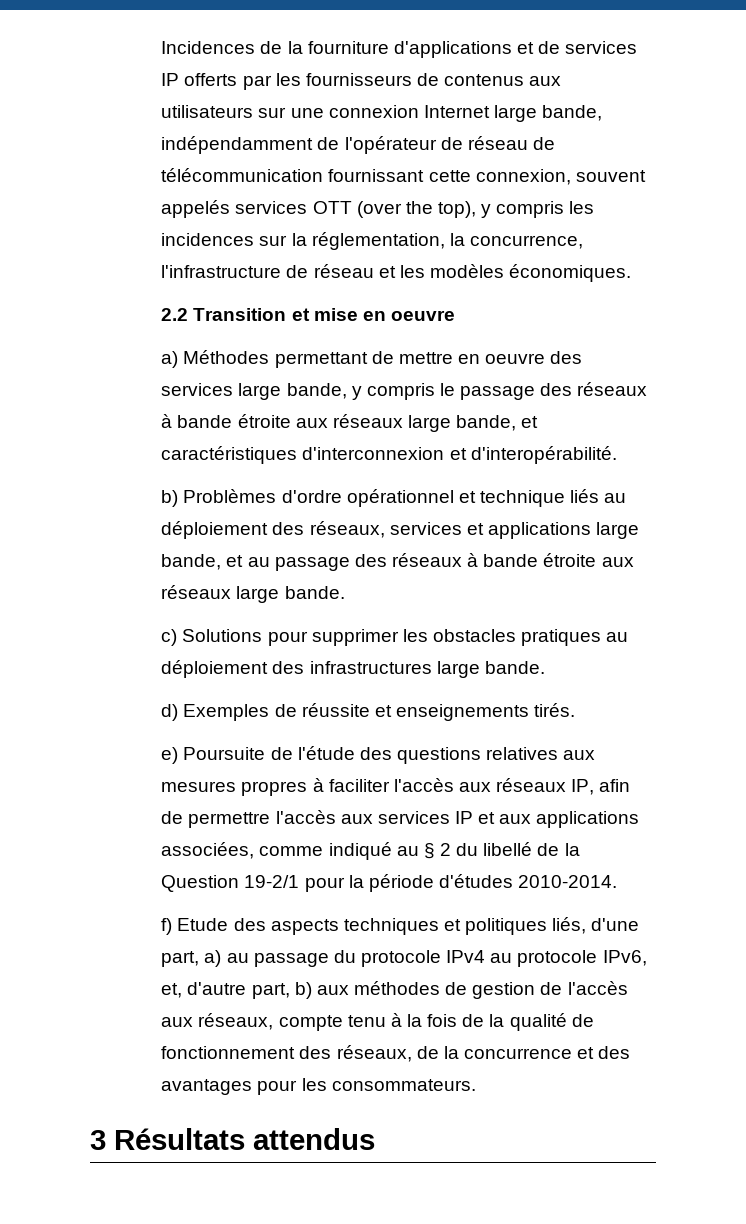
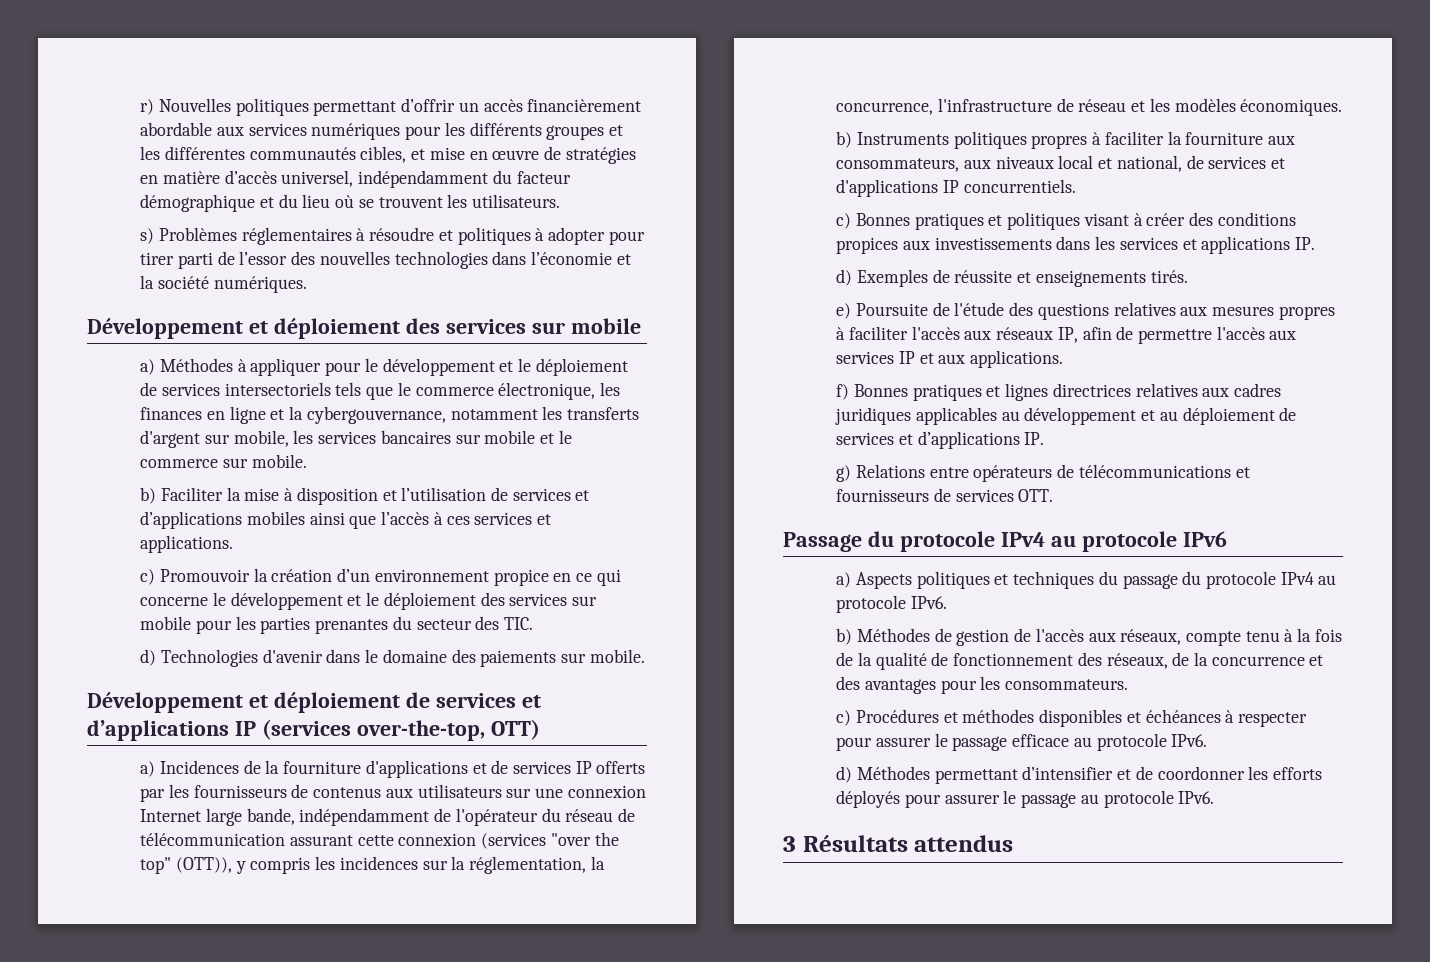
- Incidences de la fourniture d'applications et de services IP offerts par les fournisseurs de contenus aux utilisateurs sur une connexion Internet large bande, indépendamment de l'opérateur de réseau de télécommunication fournissant cette connexion, souvent appelés services OTT (over the top), y compris les incidences sur la réglementation, la concurrence, l'infrastructure de réseau et les modèles économiques.
+ r) Nouvelles politiques permettant d’offrir un accès financièrement abordable aux services numériques pour les différents groupes et les différentes communautés cibles, et mise en œuvre de stratégies en matière d’accès universel, indépendamment du facteur démographique et du lieu où se trouvent les utilisateurs.
+ s) Problèmes réglementaires à résoudre et politiques à adopter pour tirer parti de l’essor des nouvelles technologies dans l’économie et la société numériques.
+ Développement et déploiement des services sur mobile
+ a) Méthodes à appliquer pour le développement et le déploiement de services intersectoriels tels que le commerce électronique, les finances en ligne et la cybergouvernance, notamment les transferts d'argent sur mobile, les services bancaires sur mobile et le commerce sur mobile.
+ b) Faciliter la mise à disposition et l’utilisation de services et d’applications mobiles ainsi que l’accès à ces services et applications.
+ c) Promouvoir la création d’un environnement propice en ce qui concerne le développement et le déploiement des services sur mobile pour les parties prenantes du secteur des TIC.
+ d) Technologies d'avenir dans le domaine des paiements sur mobile.
+ Développement et déploiement de services et d’applications IP (services over-the-top, OTT)
+ a) Incidences de la fourniture d'applications et de services IP offerts par les fournisseurs de contenus aux utilisateurs sur une connexion Internet large bande, indépendamment de l'opérateur du réseau de télécommunication assurant cette connexion (services "over the top" (OTT)), y compris les incidences sur la réglementation, la concurrence, l'infrastructure de réseau et les modèles économiques.
- 2.2 Transition et mise en oeuvre
- a) Méthodes permettant de mettre en oeuvre des services large bande, y compris le passage des réseaux à bande étroite aux réseaux large bande, et caractéristiques d'interconnexion et d'interopérabilité.
- b) Problèmes d'ordre opérationnel et technique liés au déploiement des réseaux, services et applications large bande, et au passage des réseaux à bande étroite aux réseaux large bande.
- c) Solutions pour supprimer les obstacles pratiques au déploiement des infrastructures large bande.
+ b) Instruments politiques propres à faciliter la fourniture aux consommateurs, aux niveaux local et national, de services et d'applications IP concurrentiels.
+ c) Bonnes pratiques et politiques visant à créer des conditions propices aux investissements dans les services et applications IP.
- e) Poursuite de l'étude des questions relatives aux mesures propres à faciliter l'accès aux réseaux IP, afin de permettre l'accès aux services IP et aux applications associées, comme indiqué au § 2 du libellé de la Question 19-2/1 pour la période d'études 2010-2014.
- f) Etude des aspects techniques et politiques liés, d'une part, a) au passage du protocole IPv4 au protocole IPv6, et, d'autre part, b) aux méthodes de gestion de l'accès aux réseaux, compte tenu à la fois de la qualité de fonctionnement des réseaux, de la concurrence et des avantages pour les consommateurs.
+ e) Poursuite de l'étude des questions relatives aux mesures propres à faciliter l'accès aux réseaux IP, afin de permettre l'accès aux services IP et aux applications.
+ f) Bonnes pratiques et lignes directrices relatives aux cadres juridiques applicables au développement et au déploiement de services et d’applications IP.
+ g) Relations entre opérateurs de télécommunications et fournisseurs de services OTT.
+ Passage du protocole IPv4 au protocole IPv6
+ a) Aspects politiques et techniques du passage du protocole IPv4 au protocole IPv6.
+ b) Méthodes de gestion de l'accès aux réseaux, compte tenu à la fois de la qualité de fonctionnement des réseaux, de la concurrence et des avantages pour les consommateurs.
+ c) Procédures et méthodes disponibles et échéances à respecter pour assurer le passage efficace au protocole IPv6.
+ d) Méthodes permettant d’intensifier et de coordonner les efforts déployés pour assurer le passage au protocole IPv6.

